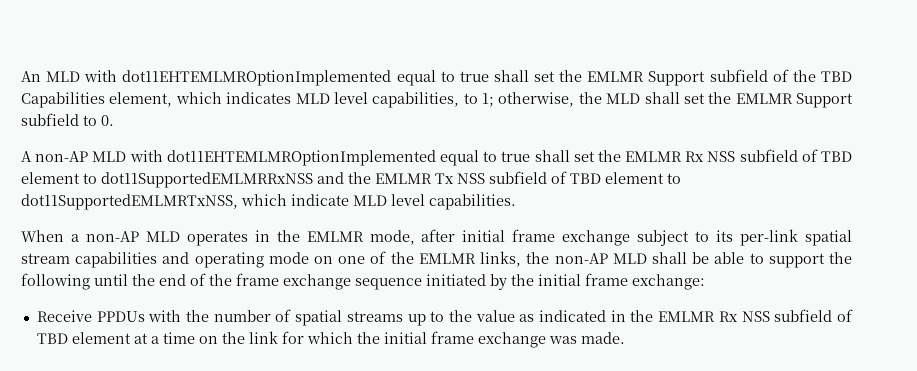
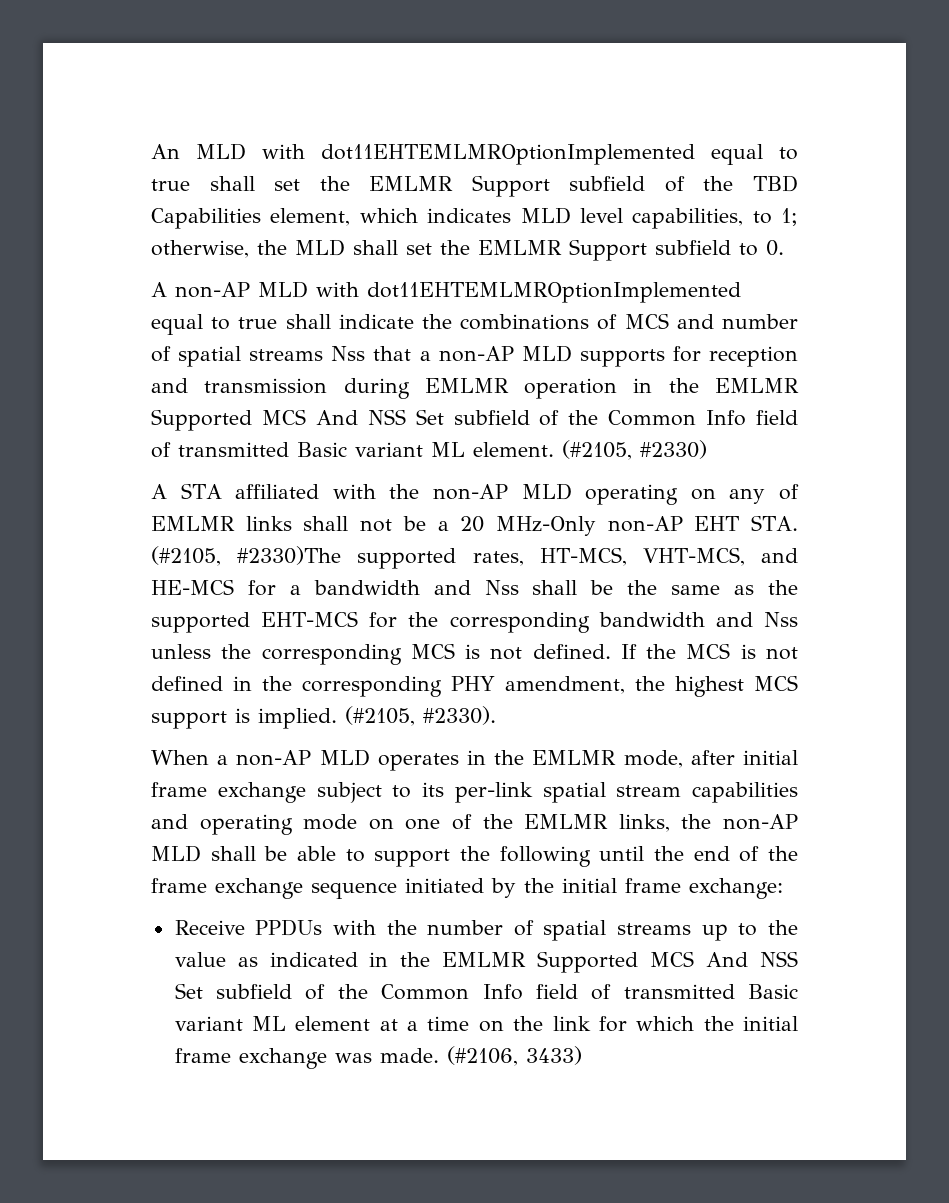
- A non-AP MLD with dot11EHTEMLMROptionImplemented equal to true shall set the EMLMR Rx NSS subfield of TBD element to dot11SupportedEMLMRRxNSS and the EMLMR Tx NSS subfield of TBD element to dot11SupportedEMLMRTxNSS, which indicate MLD level capabilities.
+ A non-AP MLD with dot11EHTEMLMROptionImplemented equal to true shall indicate the combinations of MCS and number of spatial streams Nss that a non-AP MLD supports for reception and transmission during EMLMR operation in the EMLMR Supported MCS And NSS Set subfield of the Common Info field of transmitted Basic variant ML element. (#2105, #2330)
+ A STA affiliated with the non-AP MLD operating on any of EMLMR links shall not be a 20 MHz-Only non-AP EHT STA. (#2105, #2330)The supported rates, HT-MCS, VHT-MCS, and HE-MCS for a bandwidth and Nss shall be the same as the supported EHT-MCS for the corresponding bandwidth and Nss unless the corresponding MCS is not defined. If the MCS is not defined in the corresponding PHY amendment, the highest MCS support is implied. (#2105, #2330).
- Receive PPDUs with the number of spatial streams up to the value as indicated in the EMLMR Rx NSS subfield of TBD element at a time on the link for which the initial frame exchange was made.
+ Receive PPDUs with the number of spatial streams up to the value as indicated in the EMLMR Supported MCS And NSS Set subfield of the Common Info field of transmitted Basic variant ML element at a time on the link for which the initial frame exchange was made.
+ (#2106, 3433)

